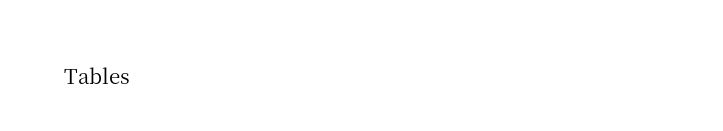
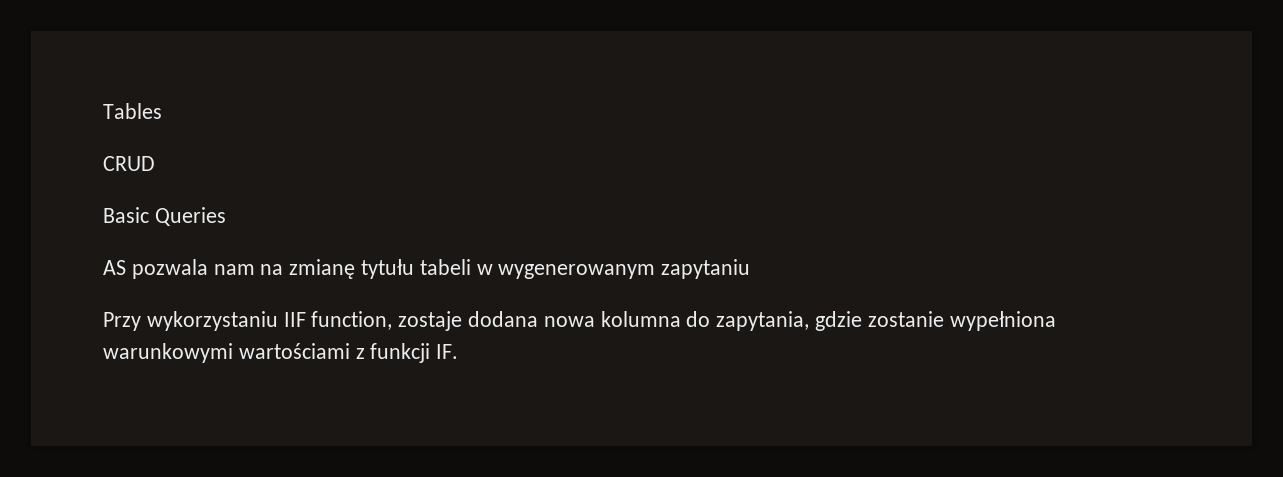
+ CRUD
+ Basic Queries
+ AS pozwala nam na zmianę tytułu tabeli w wygenerowanym zapytaniu
+ Przy wykorzystaniu IIF function, zostaje dodana nowa kolumna do zapytania, gdzie zostanie wypełniona warunkowymi wartościami z funkcji IF.

